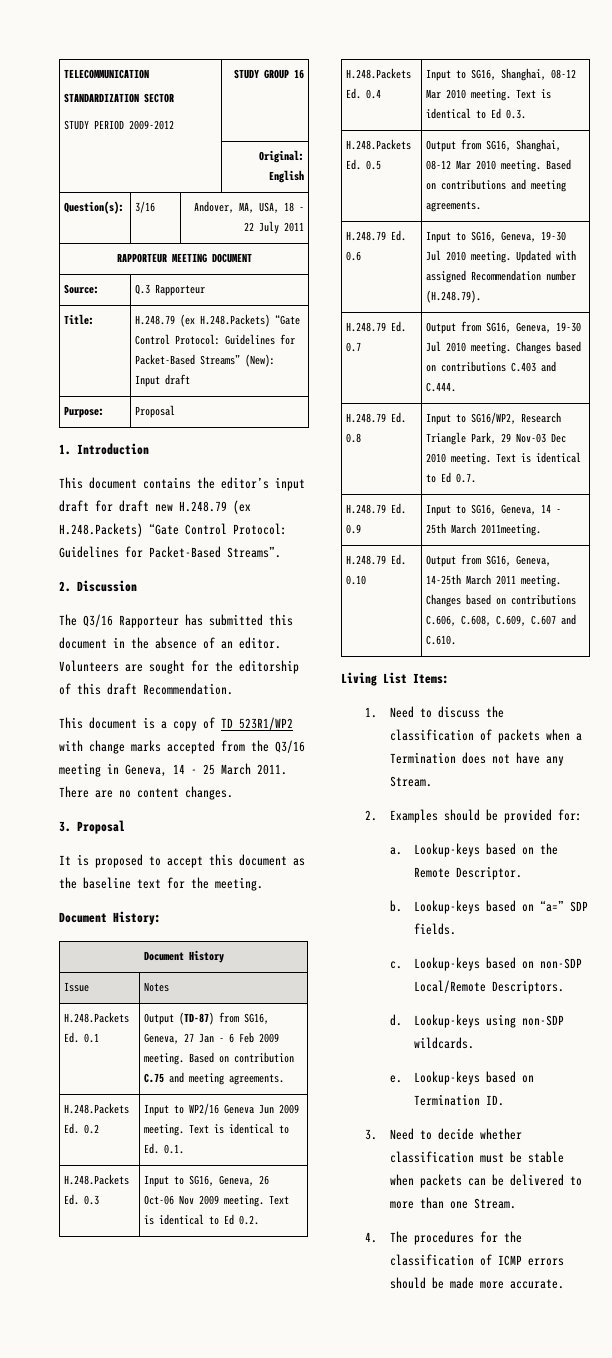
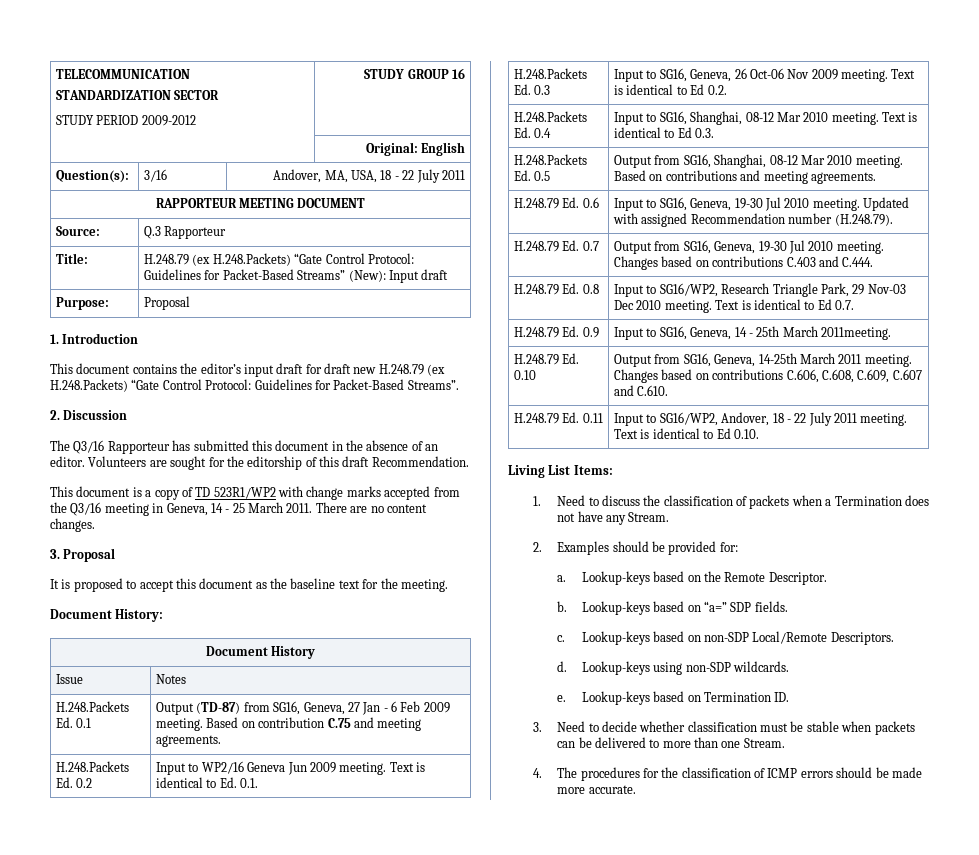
+ H.248.79 Ed. 0.11 | Input to SG16/WP2, Andover, 18 - 22 July 2011 meeting. Text is identical to Ed 0.10.

